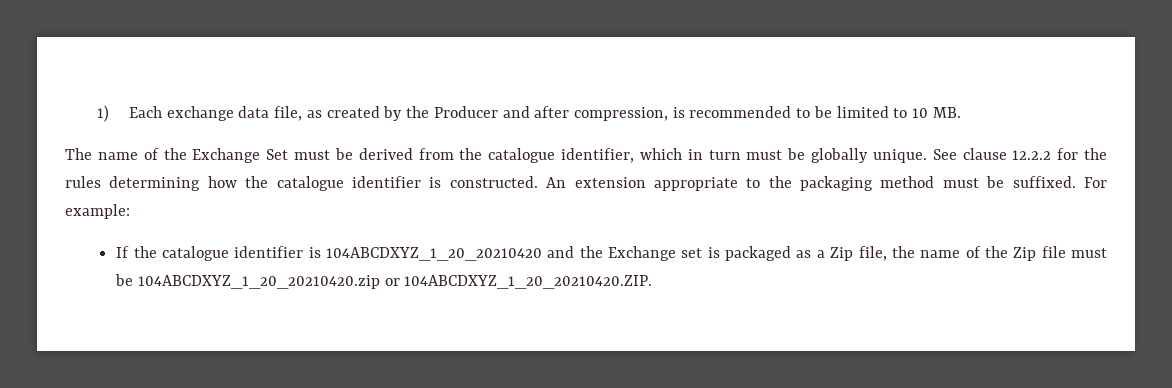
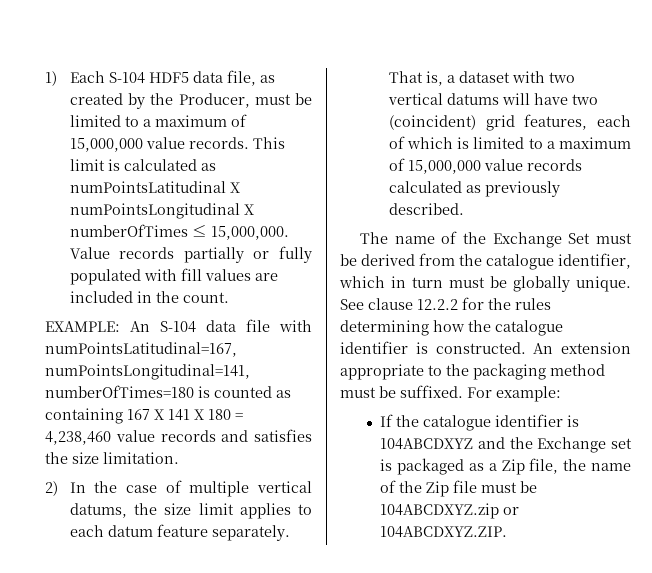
- 1) Each exchange data file, as created by the Producer and after compression, is recommended to be limited to 10 MB.
+ 1) Each S-104 HDF5 data file, as created by the Producer, must be limited to a maximum of 15,000,000 value records. This limit is calculated as numPointsLatitudinal X numPointsLongitudinal X numberOfTimes ≤ 15,000,000. Value records partially or fully populated with fill values are included in the count.
+ EXAMPLE: An S-104 data file with numPointsLatitudinal=167, numPointsLongitudinal=141, numberOfTimes=180 is counted as containing 167 X 141 X 180 = 4,238,460 value records and satisfies the size limitation.
+ 2) In the case of multiple vertical datums, the size limit applies to each datum feature separately. That is, a dataset with two vertical datums will have two (coincident) grid features, each of which is limited to a maximum of 15,000,000 value records calculated as previously described.
- If the catalogue identifier is 104ABCDXYZ_1_20_20210420 and the Exchange set is packaged as a Zip file, the name of the Zip file must be 104ABCDXYZ_1_20_20210420.zip or 104ABCDXYZ_1_20_20210420.ZIP.
+ If the catalogue identifier is 104ABCDXYZ and the Exchange set is packaged as a Zip file, the name of the Zip file must be 104ABCDXYZ.zip or 104ABCDXYZ.ZIP.

